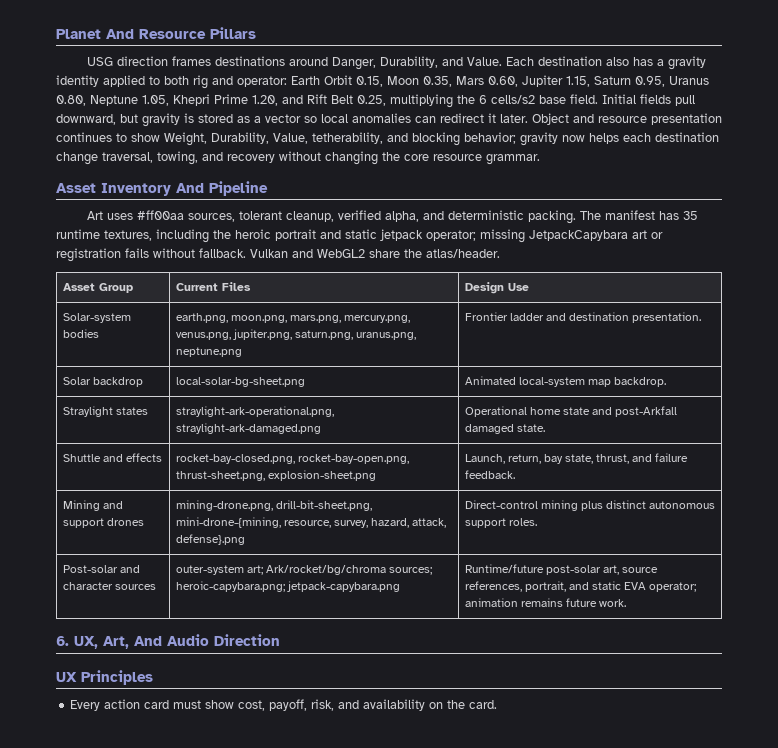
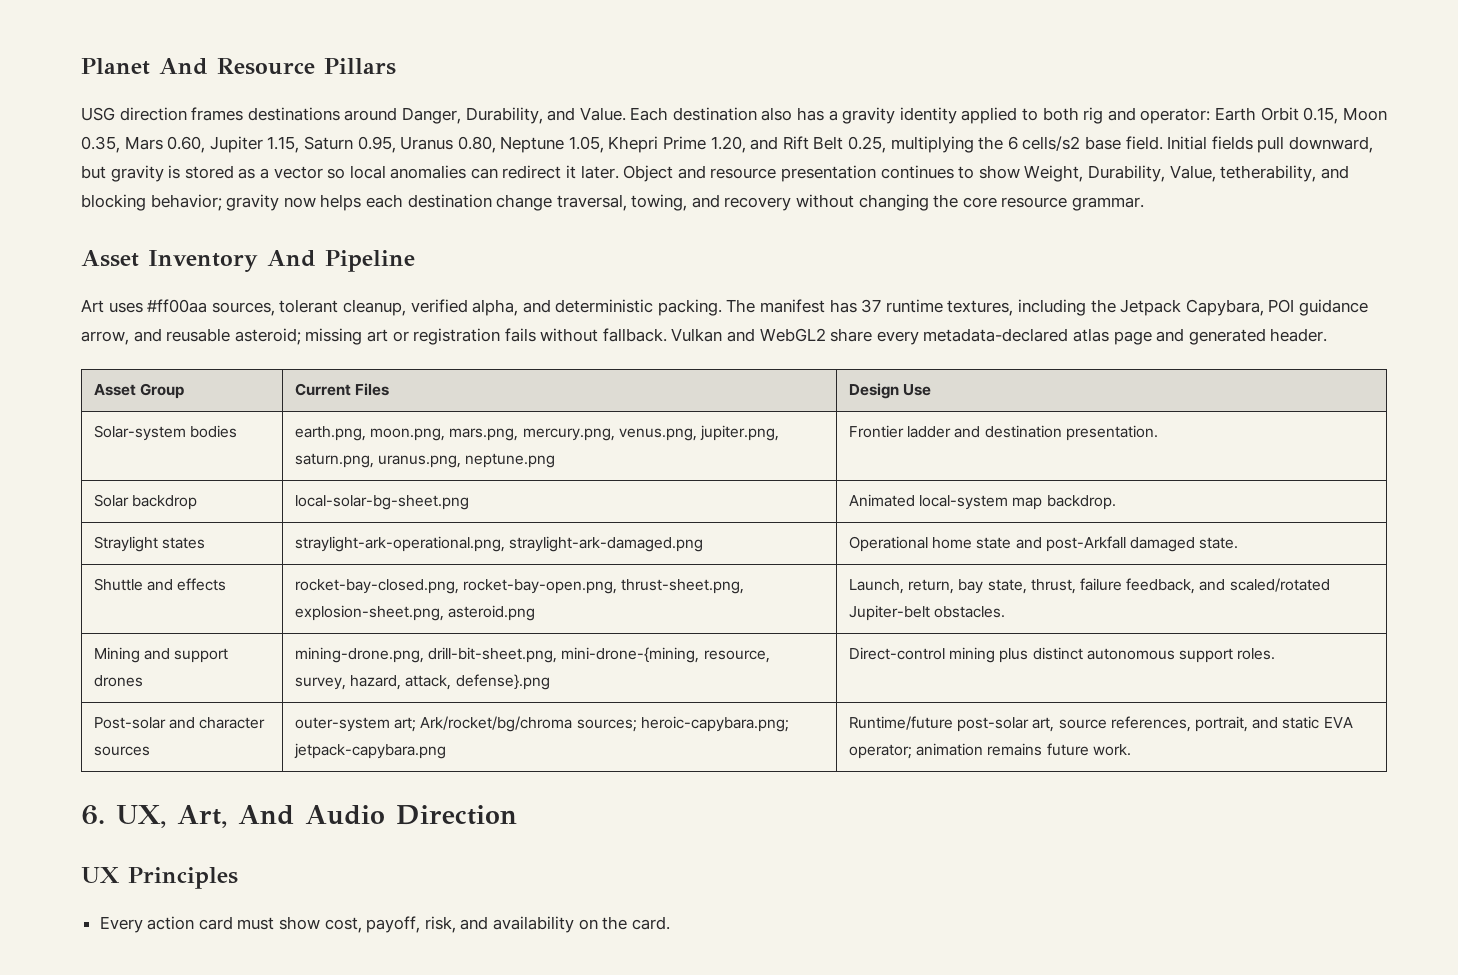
- The manifest has 35 runtime textures, including the heroic portrait and static jetpack operator; missing JetpackCapybara art or registration fails without fallback.
+ The manifest has 37 runtime textures, including the Jetpack Capybara, POI guidance arrow, and reusable asteroid; missing art or registration fails without fallback.
- Vulkan and WebGL2 share the atlas/header.
+ Vulkan and WebGL2 share every metadata-declared atlas page and generated header.
- Shuttle and effects | rocket-bay-closed.png, rocket-bay-open.png, thrust-sheet.png, explosion-sheet.png | Launch, return, bay state, thrust, and failure feedback.
+ Shuttle and effects | rocket-bay-closed.png, rocket-bay-open.png, thrust-sheet.png, explosion-sheet.png, asteroid.png | Launch, return, bay state, thrust, failure feedback, and scaled/rotated Jupiter-belt obstacles.

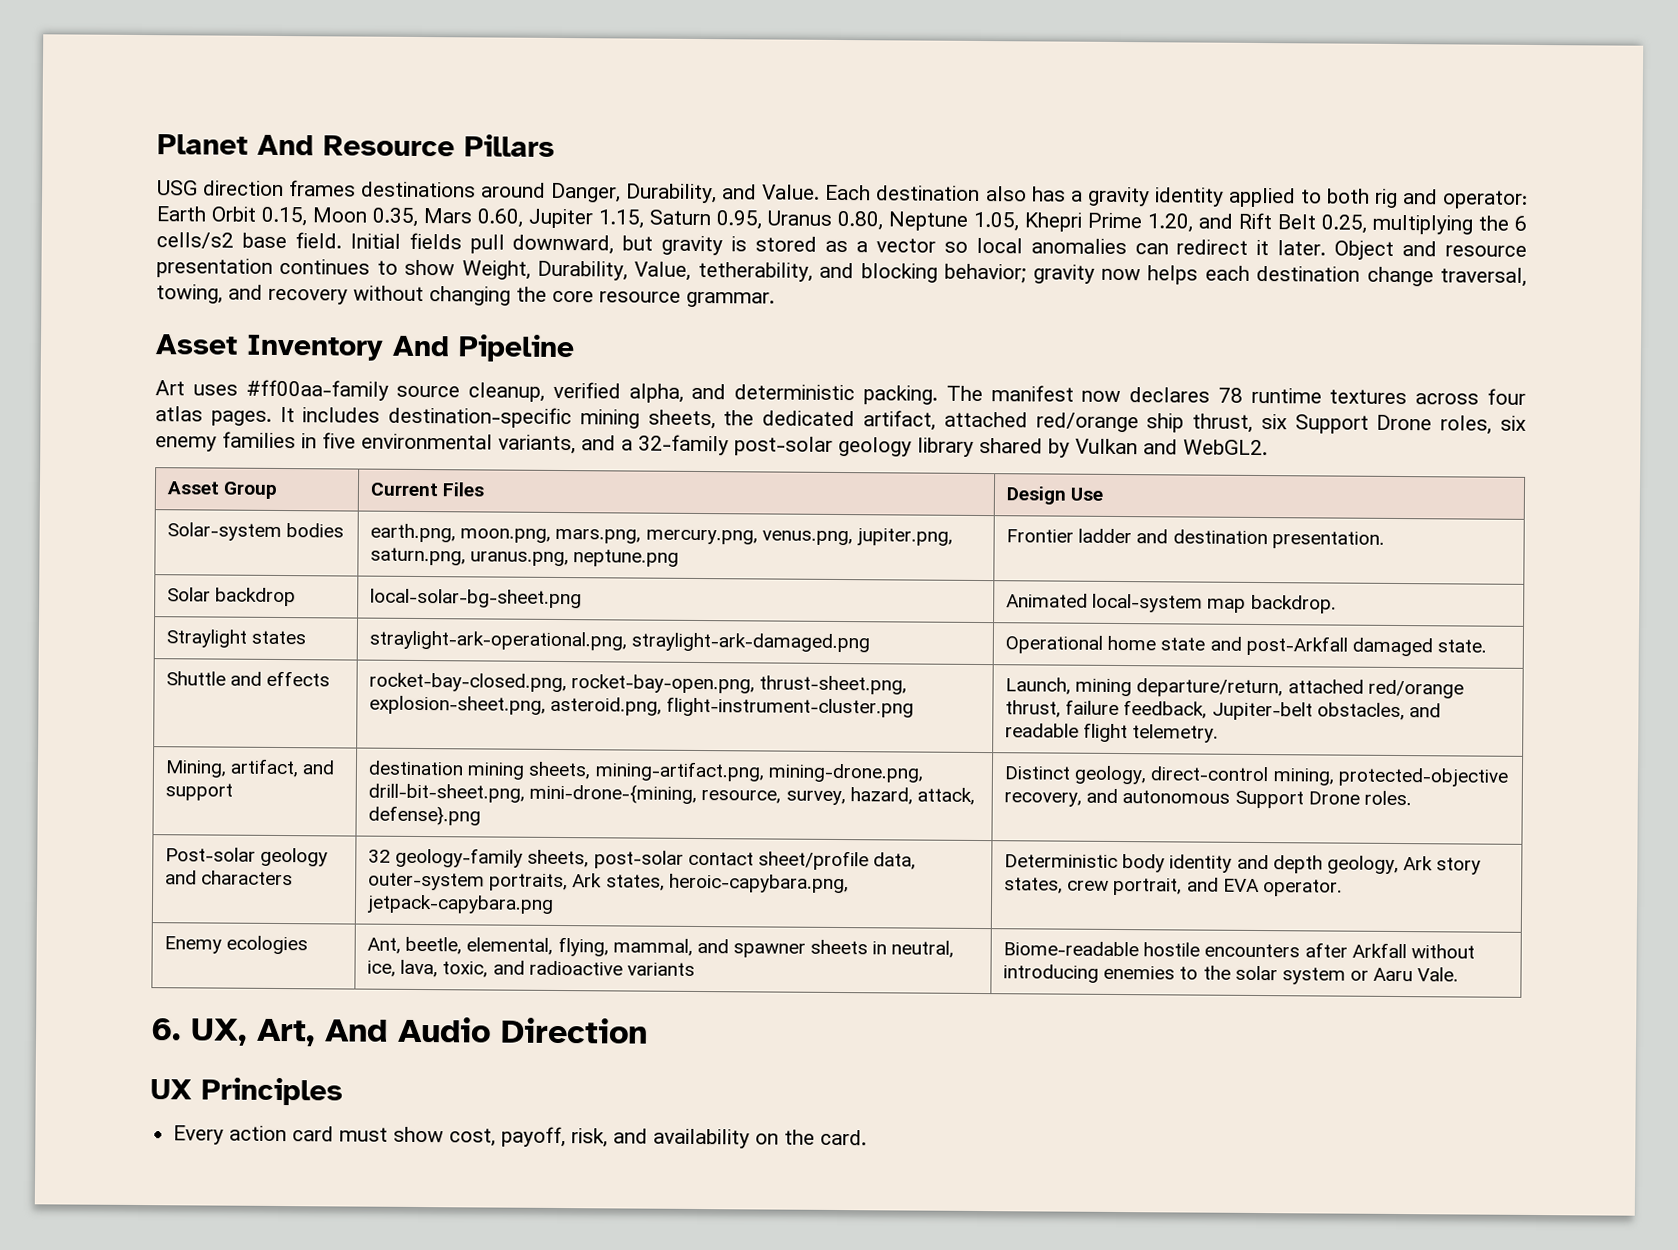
- Art uses #ff00aa sources, tolerant cleanup, verified alpha, and deterministic packing.
+ Art uses #ff00aa-family source cleanup, verified alpha, and deterministic packing.
- The manifest has 37 runtime textures, including the Jetpack Capybara, POI guidance arrow, and reusable asteroid; missing art or registration fails without fallback. Vulkan and WebGL2 share every metadata-declared atlas page and generated header.
+ The manifest now declares 78 runtime textures across four atlas pages. It includes destination-specific mining sheets, the dedicated artifact, attached red/orange ship thrust, six Support Drone roles, six enemy families in five environmental variants, and a 32-family post-solar geology library shared by Vulkan and WebGL2.
- Shuttle and effects | rocket-bay-closed.png, rocket-bay-open.png, thrust-sheet.png, explosion-sheet.png, asteroid.png | Launch, return, bay state, thrust, failure feedback, and scaled/rotated Jupiter-belt obstacles.
- Mining and support drones | mining-drone.png, drill-bit-sheet.png, mini-drone-{mining, resource, survey, hazard, attack, defense}.png | Direct-control mining plus distinct autonomous support roles.
- Post-solar and character sources | outer-system art; Ark/rocket/bg/chroma sources; heroic-capybara.png; jetpack-capybara.png | Runtime/future post-solar art, source references, portrait, and static EVA operator; animation remains future work.
+ Shuttle and effects | rocket-bay-closed.png, rocket-bay-open.png, thrust-sheet.png, explosion-sheet.png, asteroid.png, flight-instrument-cluster.png | Launch, mining departure/return, attached red/orange thrust, failure feedback, Jupiter-belt obstacles, and readable flight telemetry.
+ Mining, artifact, and support | destination mining sheets, mining-artifact.png, mining-drone.png, drill-bit-sheet.png, mini-drone-{mining, resource, survey, hazard, attack, defense}.png | Distinct geology, direct-control mining, protected-objective recovery, and autonomous Support Drone roles.
+ Post-solar geology and characters | 32 geology-family sheets, post-solar contact sheet/profile data, outer-system portraits, Ark states, heroic-capybara.png, jetpack-capybara.png | Deterministic body identity and depth geology, Ark story states, crew portrait, and EVA operator.
+ Enemy ecologies | Ant, beetle, elemental, flying, mammal, and spawner sheets in neutral, ice, lava, toxic, and radioactive variants | Biome-readable hostile encounters after Arkfall without introducing enemies to the solar system or Aaru Vale.

